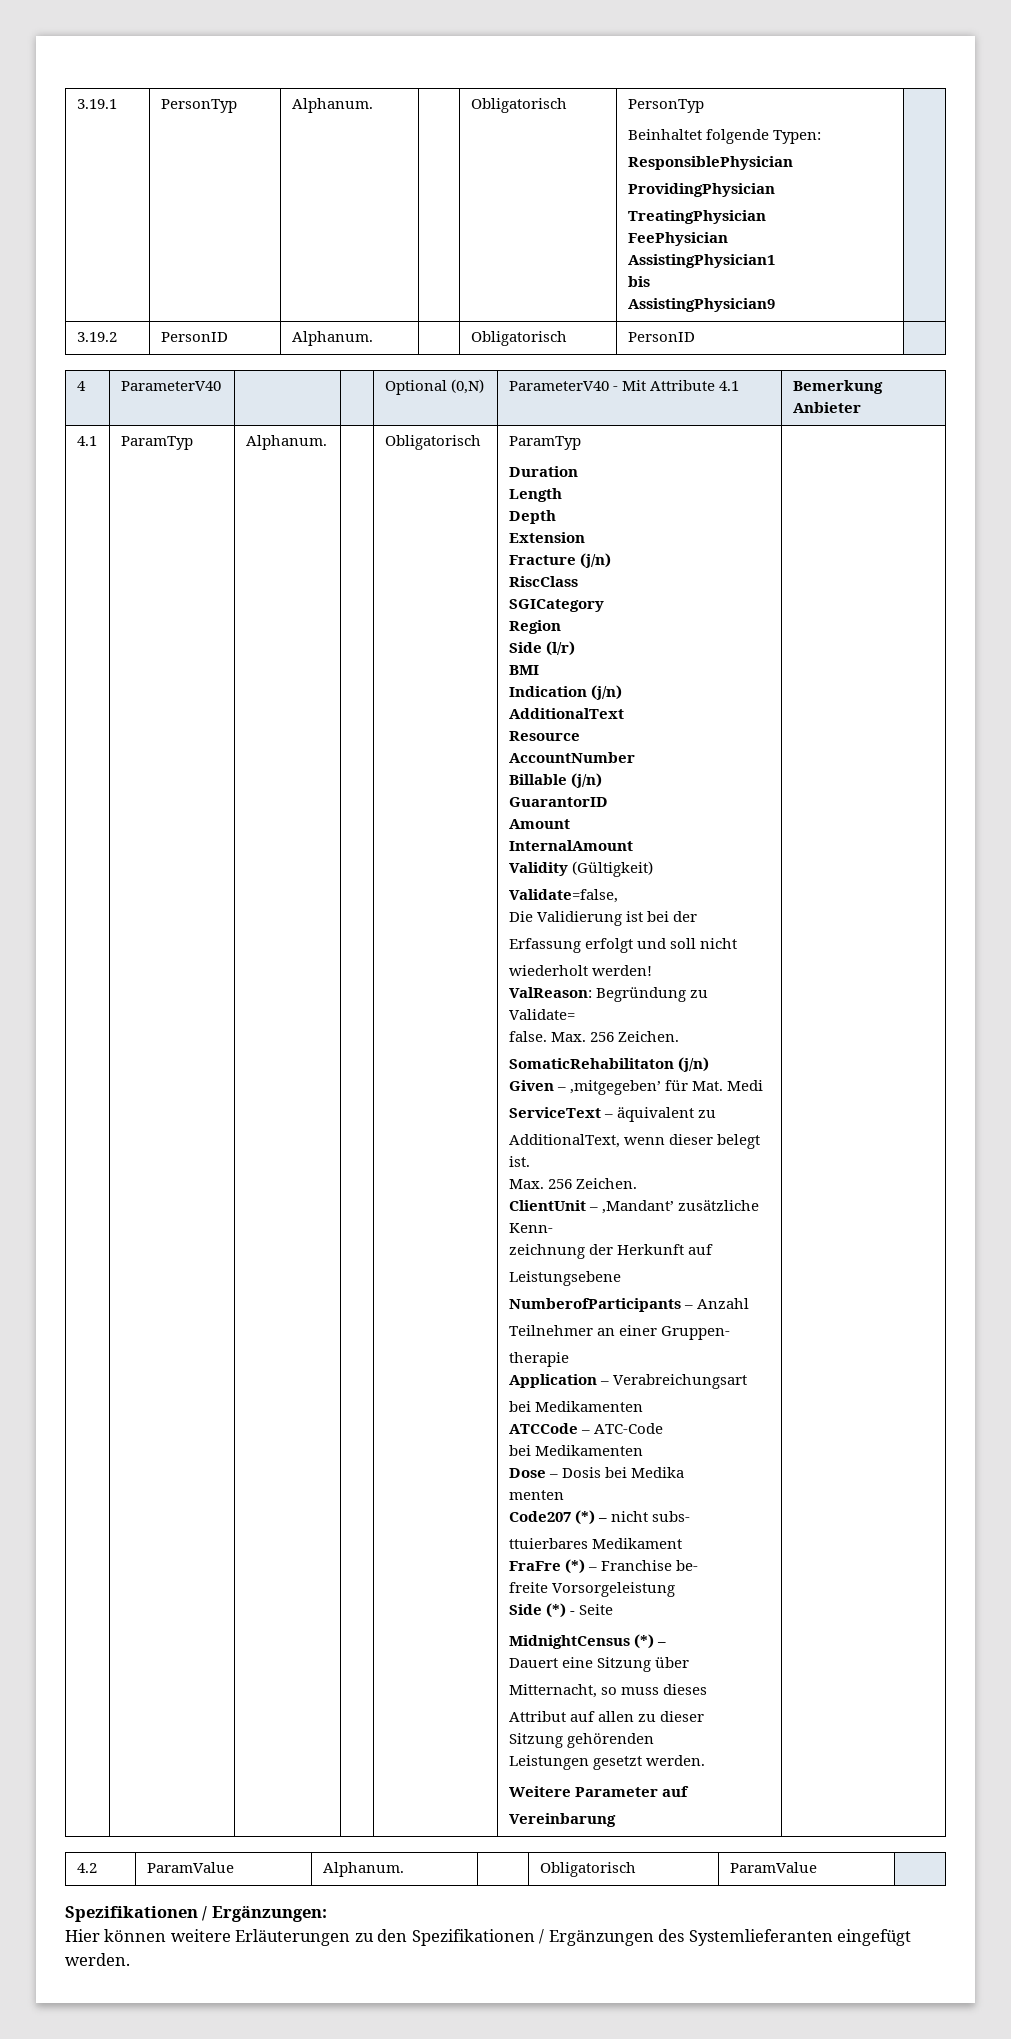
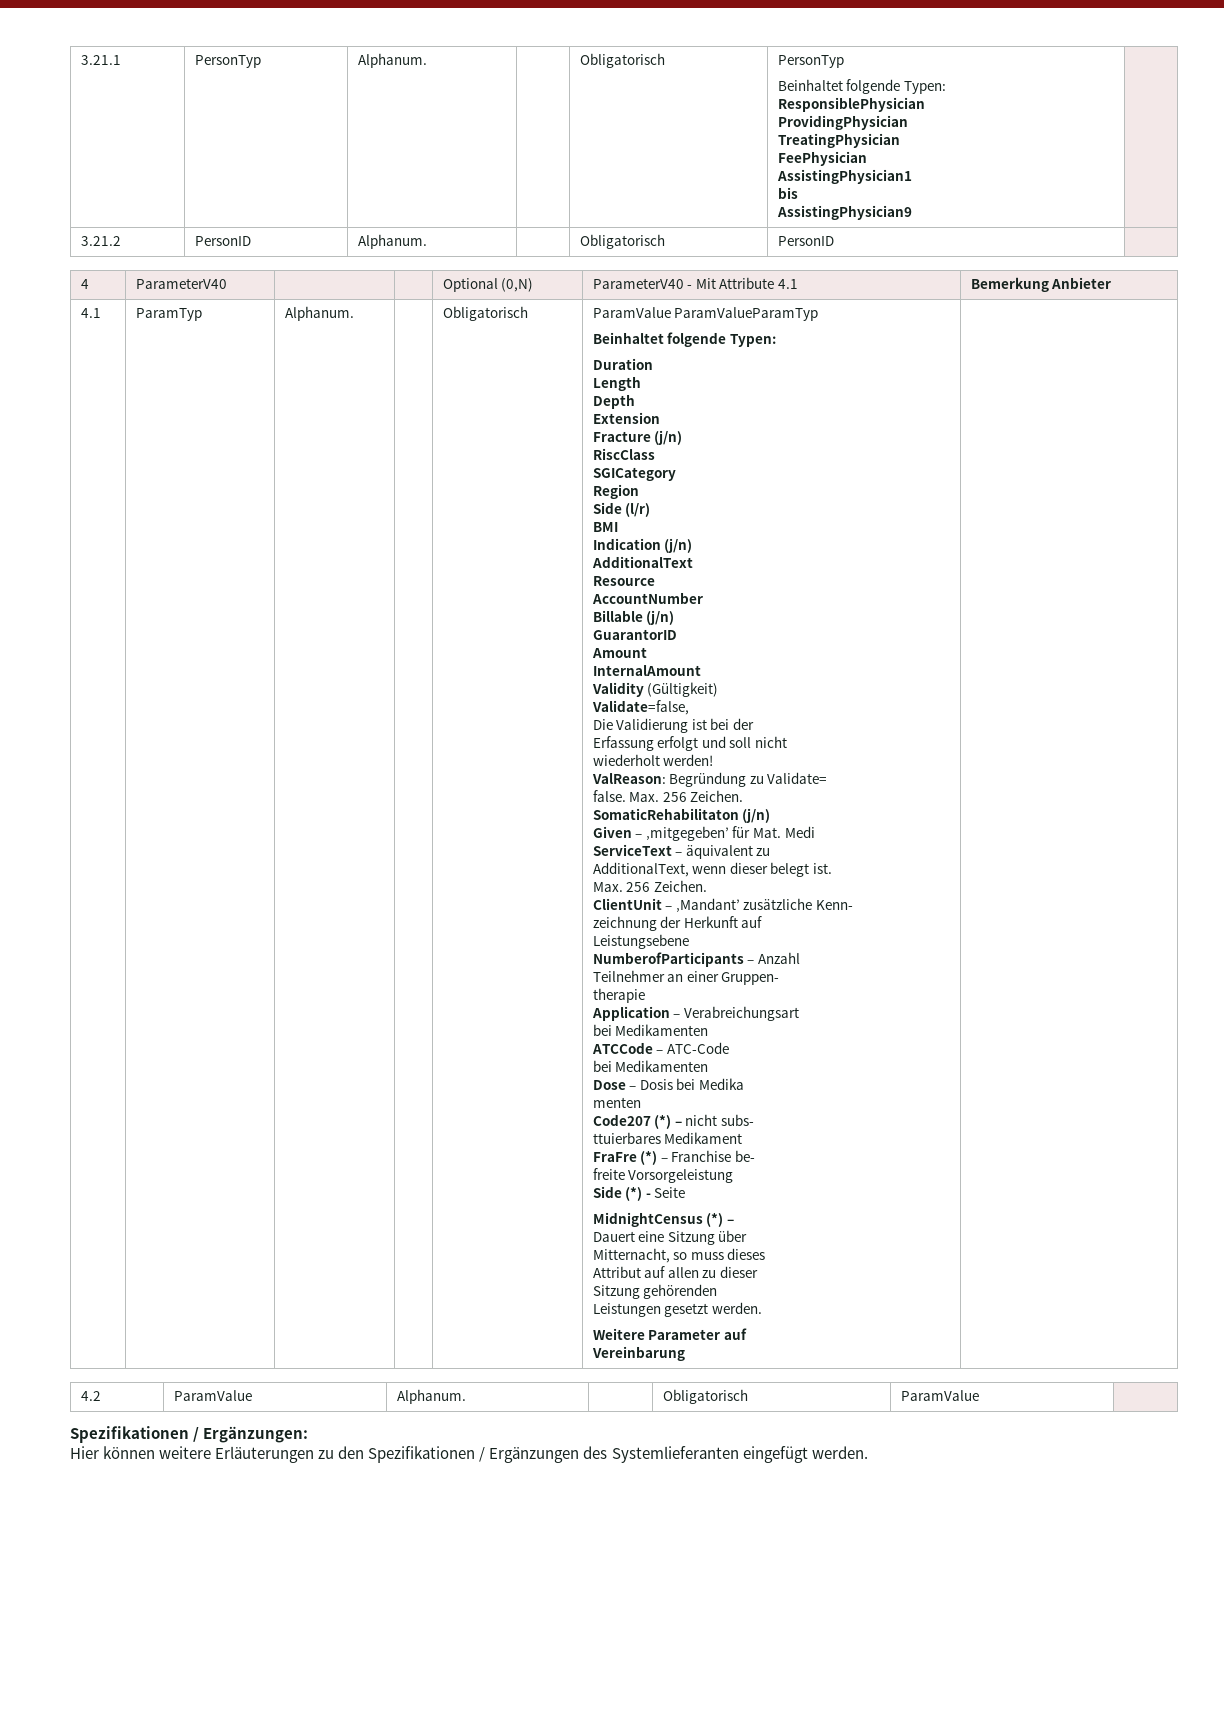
- 3.19.1 | PersonTyp | Alphanum. | | Obligatorisch | PersonTyp
+ 3.21.1 | PersonTyp | Alphanum. | | Obligatorisch | PersonTyp
- 3.19.2 | PersonID | Alphanum. | | Obligatorisch | PersonID |
+ 3.21.2 | PersonID | Alphanum. | | Obligatorisch | PersonID |
- Obligatorisch | ParamTyp
+ Obligatorisch | ParamValue ParamValueParamTyp
+ Beinhaltet folgende Typen:

